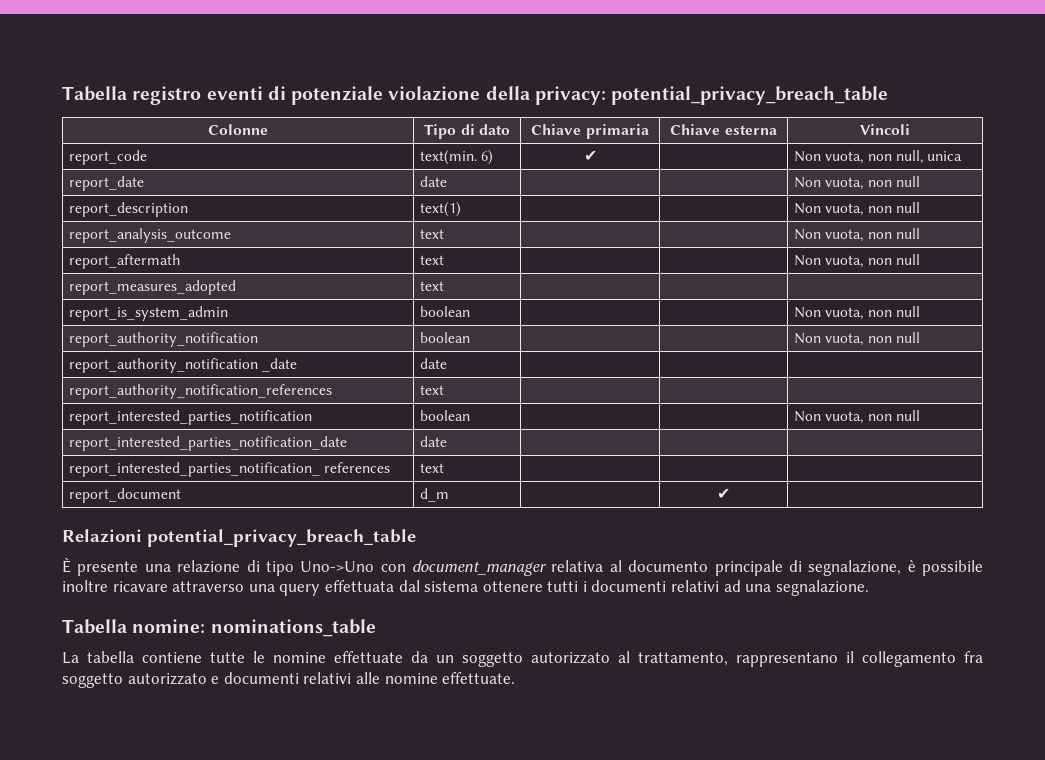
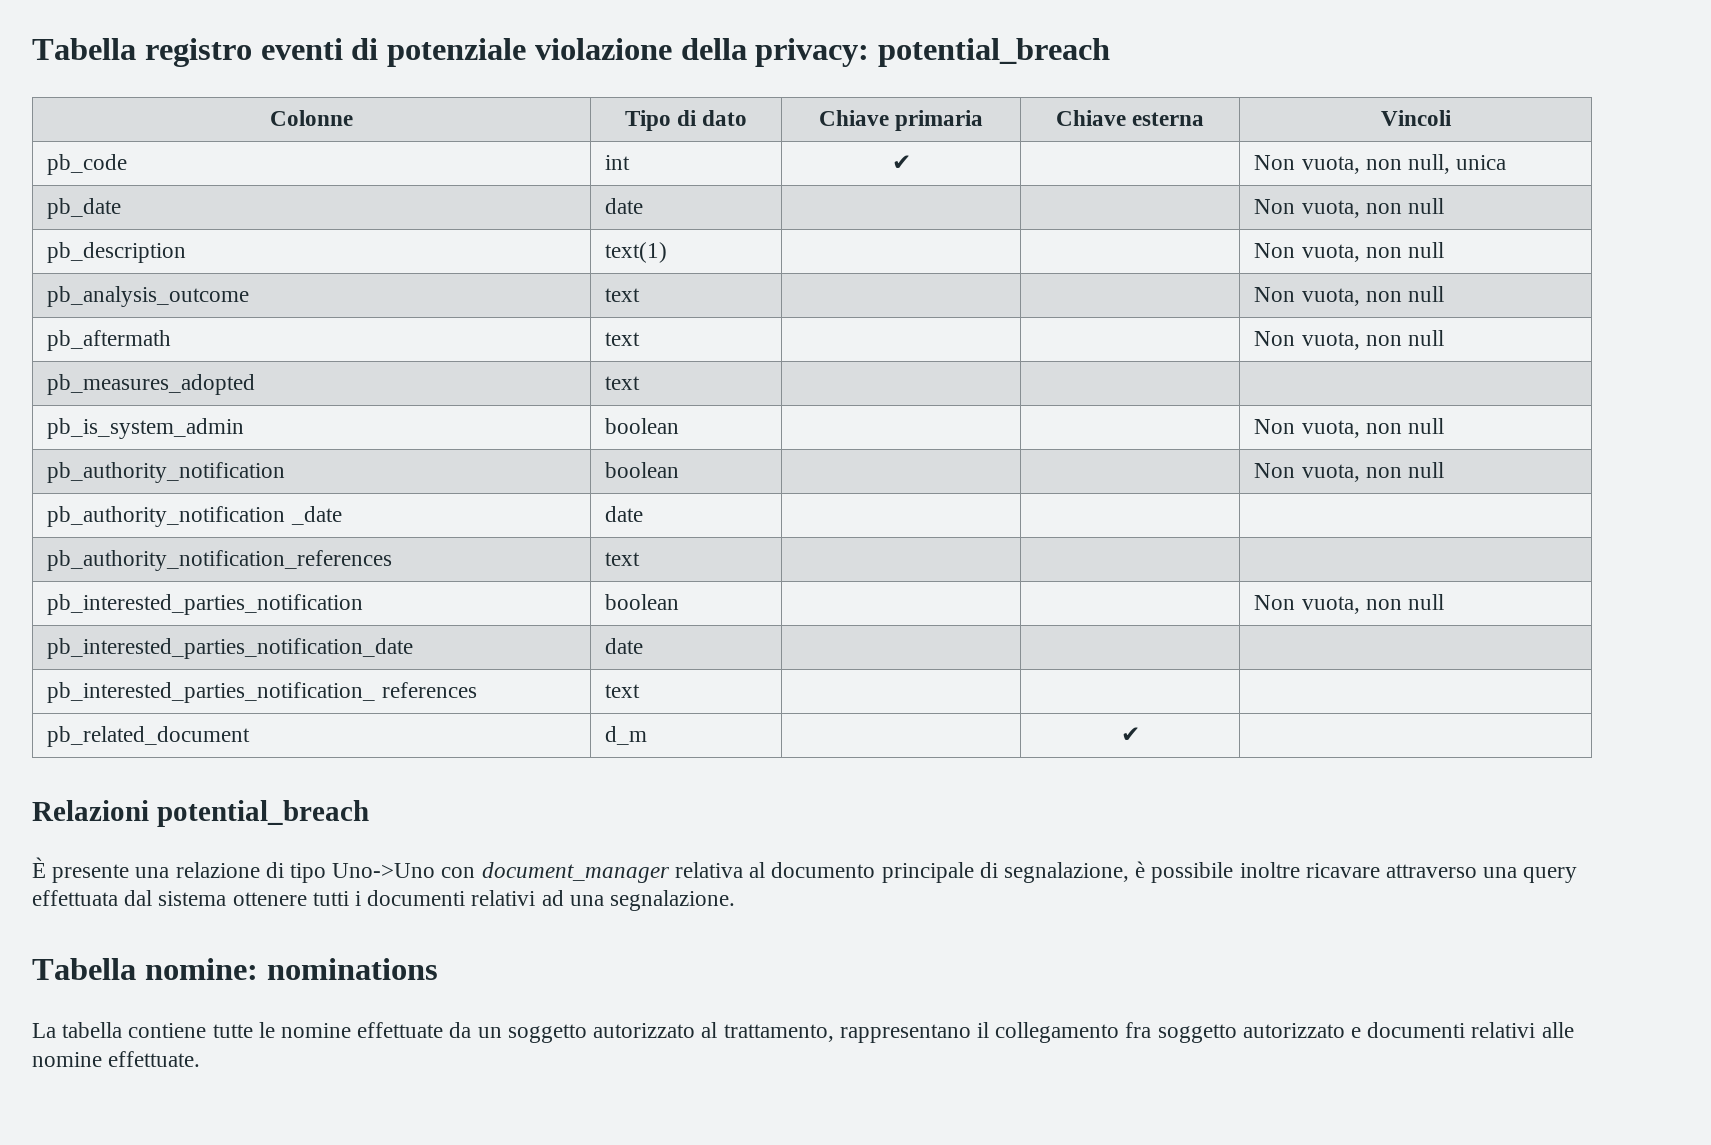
- Tabella registro eventi di potenziale violazione della privacy: potential_privacy_breach_table
+ Tabella registro eventi di potenziale violazione della privacy: potential_breach
- report_code | text(min. 6) | ✔ | | Non vuota, non null, unica
+ pb_code | int | ✔ | | Non vuota, non null, unica
- report_date | date | | | Non vuota, non null
+ pb_date | date | | | Non vuota, non null
- report_description | text(1) | | | Non vuota, non null
+ pb_description | text(1) | | | Non vuota, non null
- report_analysis_outcome | text | | | Non vuota, non null
- report_aftermath | text | | | Non vuota, non null
- report_measures_adopted | text | | |
- report_is_system_admin | boolean | | | Non vuota, non null
- report_authority_notification | boolean | | | Non vuota, non null
- report_authority_notification _date | date | | |
+ pb_analysis_outcome | text | | | Non vuota, non null
+ pb_aftermath | text | | | Non vuota, non null
+ pb_measures_adopted | text | | |
+ pb_is_system_admin | boolean | | | Non vuota, non null
+ pb_authority_notification | boolean | | | Non vuota, non null
+ pb_authority_notification _date | date | | |
- report_authority_notification_references | text | | |
- report_interested_parties_notification | boolean | | | Non vuota, non null
- report_interested_parties_notification_date | date | | |
- report_interested_parties_notification_ references | text | | |
+ pb_authority_notification_references | text | | |
+ pb_interested_parties_notification | boolean | | | Non vuota, non null
+ pb_interested_parties_notification_date | date | | |
+ pb_interested_parties_notification_ references | text | | |
- report_document | d_m | | ✔ |
+ pb_related_document | d_m | | ✔ |
- Relazioni potential_privacy_breach_table
+ Relazioni potential_breach
- Tabella nomine: nominations_table
+ Tabella nomine: nominations

